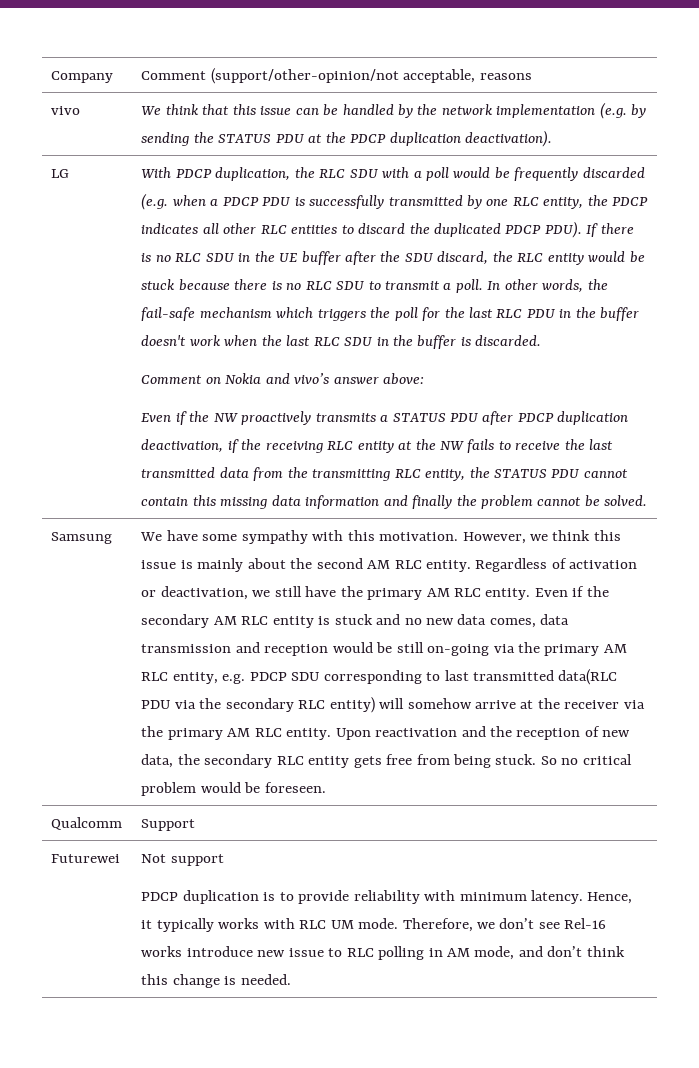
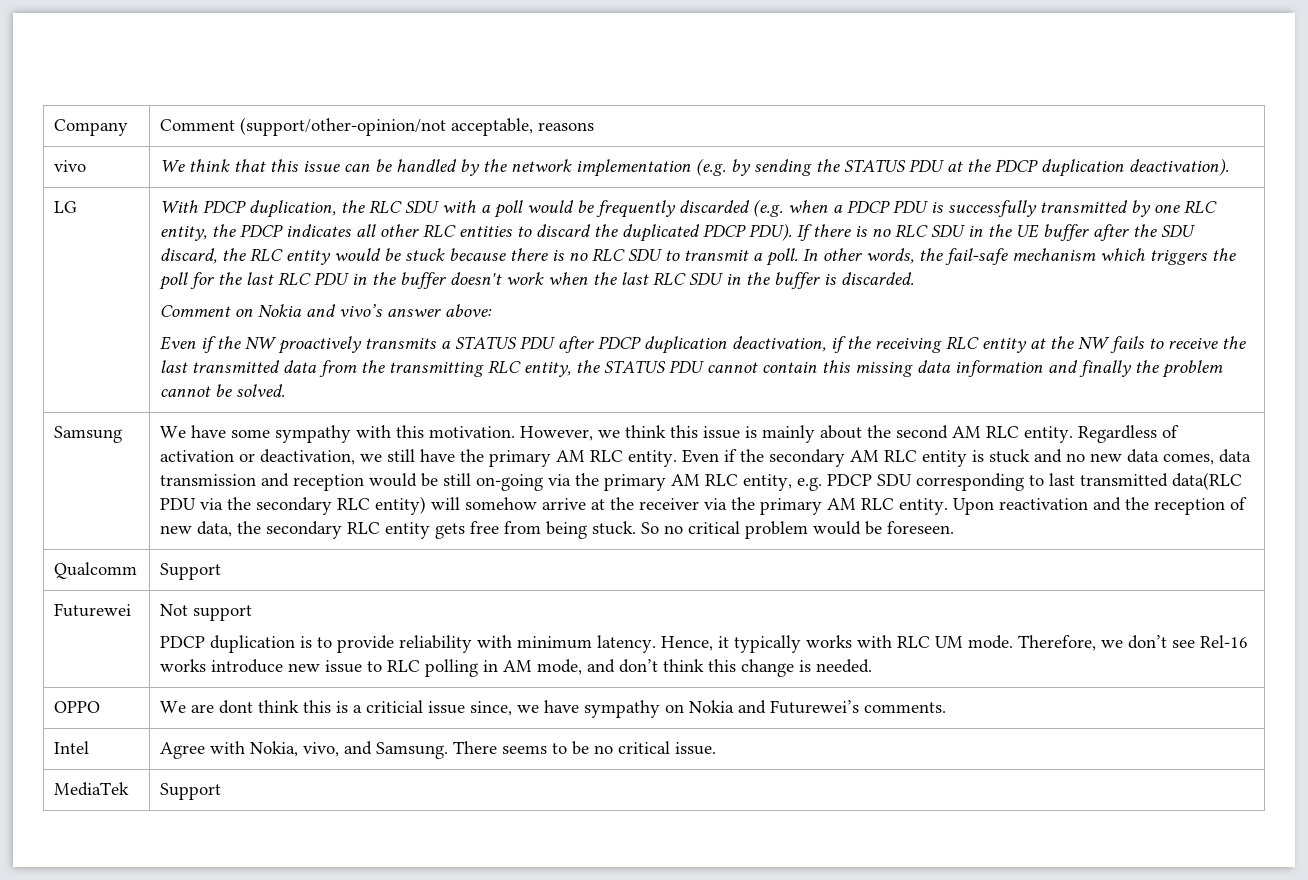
+ OPPO | We are dont think this is a criticial issue since, we have sympathy on Nokia and Futurewei’s comments.
+ Intel | Agree with Nokia, vivo, and Samsung. There seems to be no critical issue.
+ MediaTek | Support

